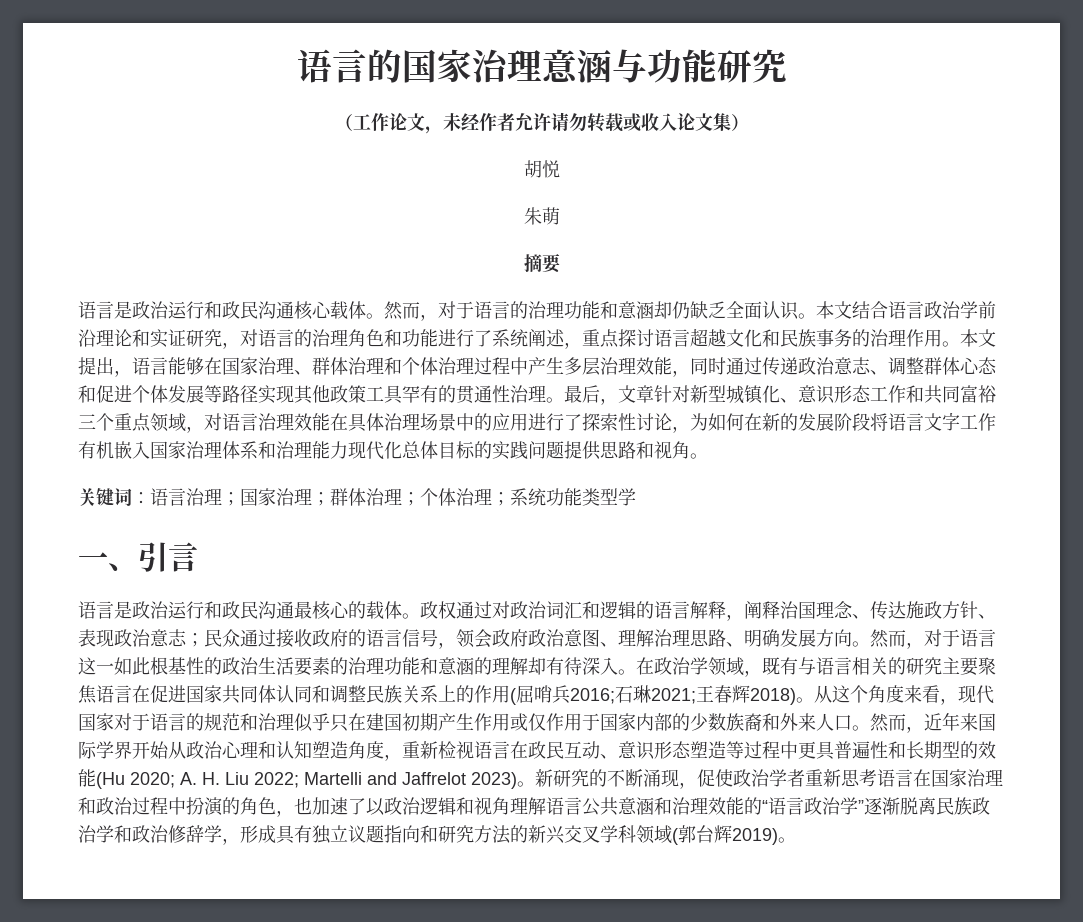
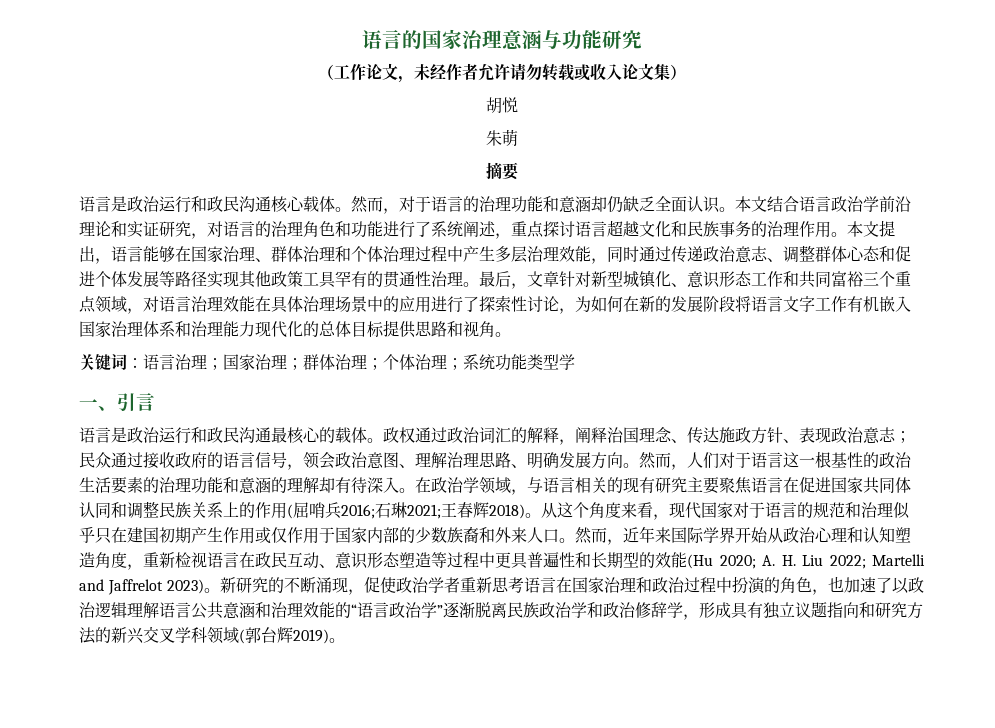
- 最后，文章针对新型城镇化、意识形态工作和共同富裕三个重点领域，对语言治理效能在具体治理场景中的应用进行了探索性讨论，为如何在新的发展阶段将语言文字工作有机嵌入国家治理体系和治理能力现代化总体目标的实践问题提供思路和视角。
+ 最后，文章针对新型城镇化、意识形态工作和共同富裕三个重点领域，对语言治理效能在具体治理场景中的应用进行了探索性讨论，为如何在新的发展阶段将语言文字工作有机嵌入国家治理体系和治理能力现代化的总体目标提供思路和视角。
- 政权通过对政治词汇和逻辑的语言解释，阐释治国理念、传达施政方针、表现政治意志；民众通过接收政府的语言信号，领会政府政治意图、理解治理思路、明确发展方向。
+ 政权通过政治词汇的解释，阐释治国理念、传达施政方针、表现政治意志；民众通过接收政府的语言信号，领会政治意图、理解治理思路、明确发展方向。
- 然而，对于语言这一如此根基性的政治生活要素的治理功能和意涵的理解却有待深入。
+ 然而，人们对于语言这一根基性的政治生活要素的治理功能和意涵的理解却有待深入。
- 在政治学领域，既有与语言相关的研究主要聚焦语言在促进国家共同体认同和调整民族关系上的作用(屈哨兵2016;石琳2021;王春辉2018)。
+ 在政治学领域，与语言相关的现有研究主要聚焦语言在促进国家共同体认同和调整民族关系上的作用(屈哨兵2016;石琳2021;王春辉2018)。
- 新研究的不断涌现，促使政治学者重新思考语言在国家治理和政治过程中扮演的角色，也加速了以政治逻辑和视角理解语言公共意涵和治理效能的“语言政治学”逐渐脱离民族政治学和政治修辞学，形成具有独立议题指向和研究方法的新兴交叉学科领域(郭台辉2019)。
+ 新研究的不断涌现，促使政治学者重新思考语言在国家治理和政治过程中扮演的角色，也加速了以政治逻辑理解语言公共意涵和治理效能的“语言政治学”逐渐脱离民族政治学和政治修辞学，形成具有独立议题指向和研究方法的新兴交叉学科领域(郭台辉2019)。

